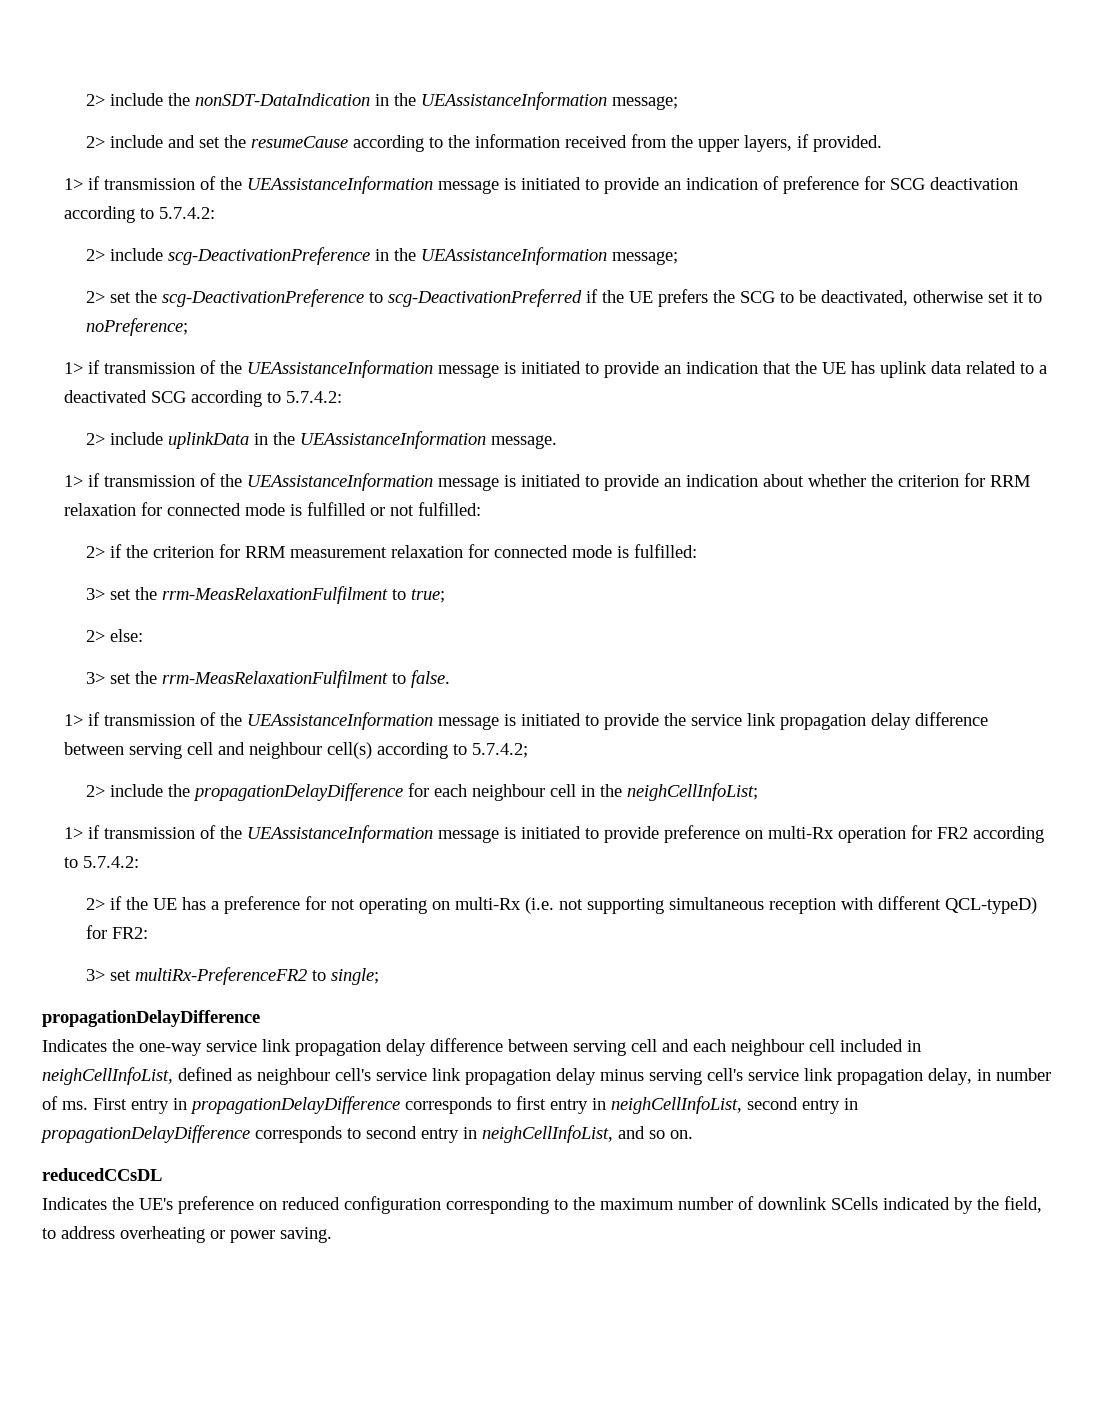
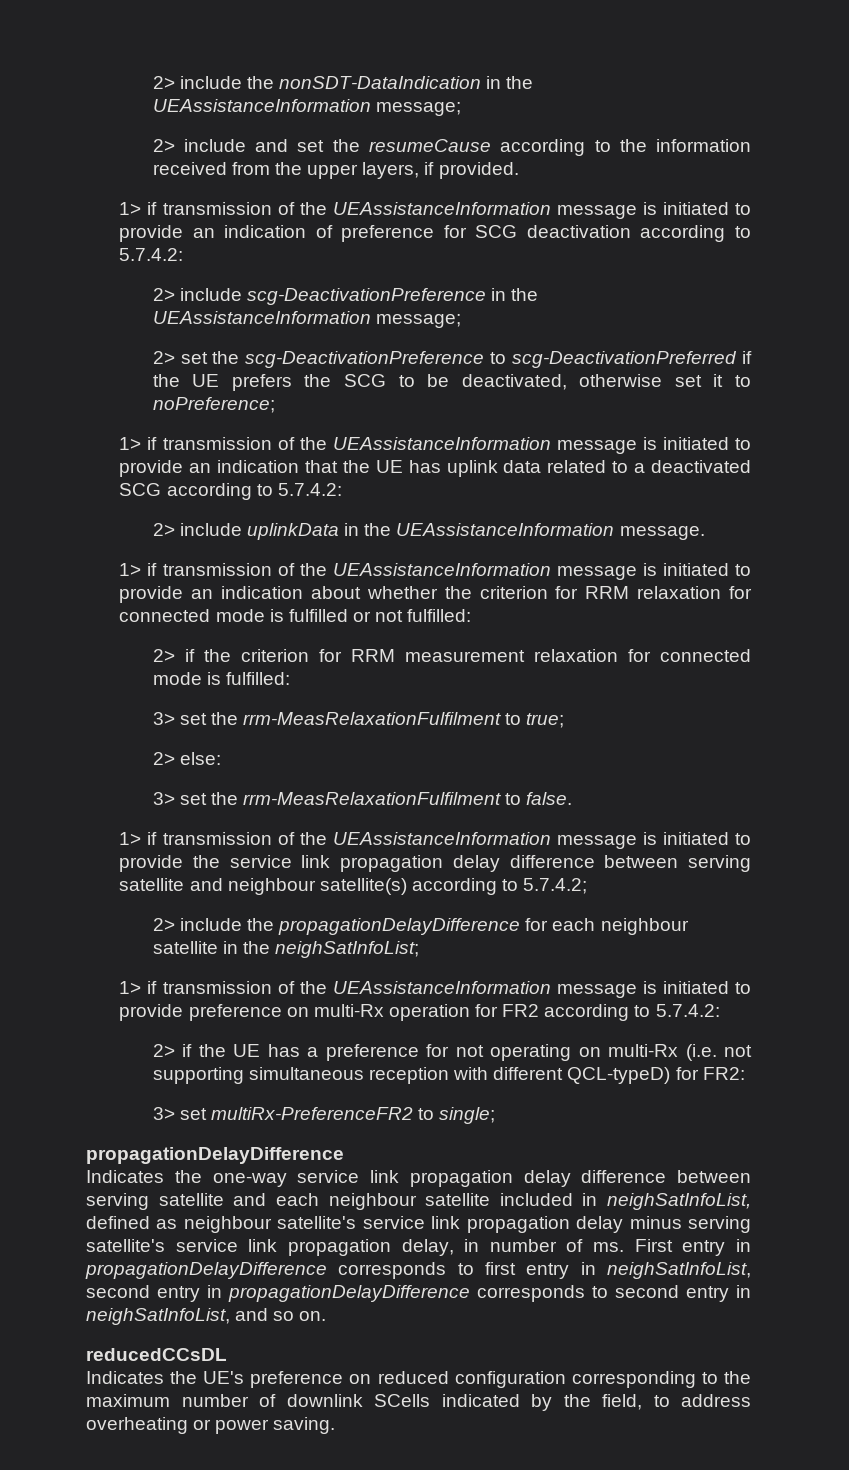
- 1> if transmission of the UEAssistanceInformation message is initiated to provide the service link propagation delay difference between serving cell and neighbour cell(s) according to 5.7.4.2;
+ 1> if transmission of the UEAssistanceInformation message is initiated to provide the service link propagation delay difference between serving satellite and neighbour satellite(s) according to 5.7.4.2;
- 2> include the propagationDelayDifference for each neighbour cell in the neighCellInfoList;
+ 2> include the propagationDelayDifference for each neighbour satellite in the neighSatInfoList;
- Indicates the one-way service link propagation delay difference between serving cell and each neighbour cell included in neighCellInfoList, defined as neighbour cell's service link propagation delay minus serving cell's service link propagation delay, in number of ms.
+ Indicates the one-way service link propagation delay difference between serving satellite and each neighbour satellite included in neighSatInfoList, defined as neighbour satellite's service link propagation delay minus serving satellite's service link propagation delay, in number of ms.
- First entry in propagationDelayDifference corresponds to first entry in neighCellInfoList, second entry in propagationDelayDifference corresponds to second entry in neighCellInfoList, and so on.
+ First entry in propagationDelayDifference corresponds to first entry in neighSatInfoList, second entry in propagationDelayDifference corresponds to second entry in neighSatInfoList, and so on.

